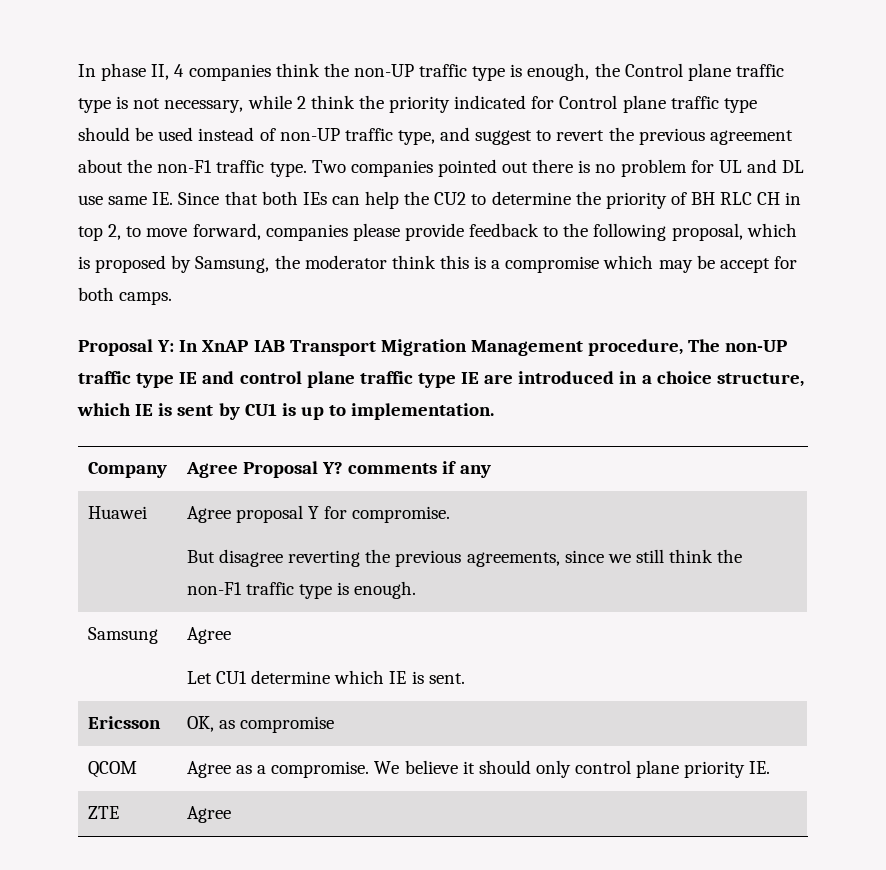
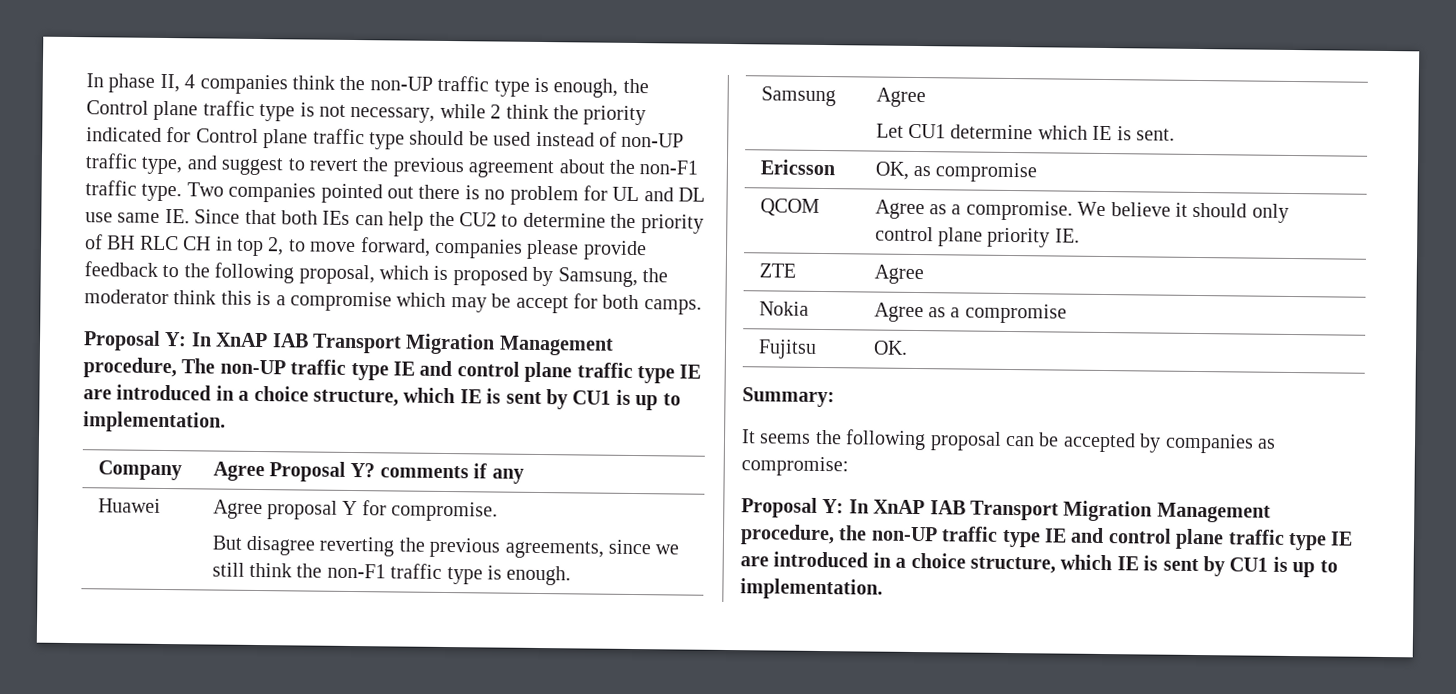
+ Nokia | Agree as a compromise
+ Fujitsu | OK.
+ Summary:
+ It seems the following proposal can be accepted by companies as compromise:
+ Proposal Y: In XnAP IAB Transport Migration Management procedure, the non-UP traffic type IE and control plane traffic type IE are introduced in a choice structure, which IE is sent by CU1 is up to implementation.

